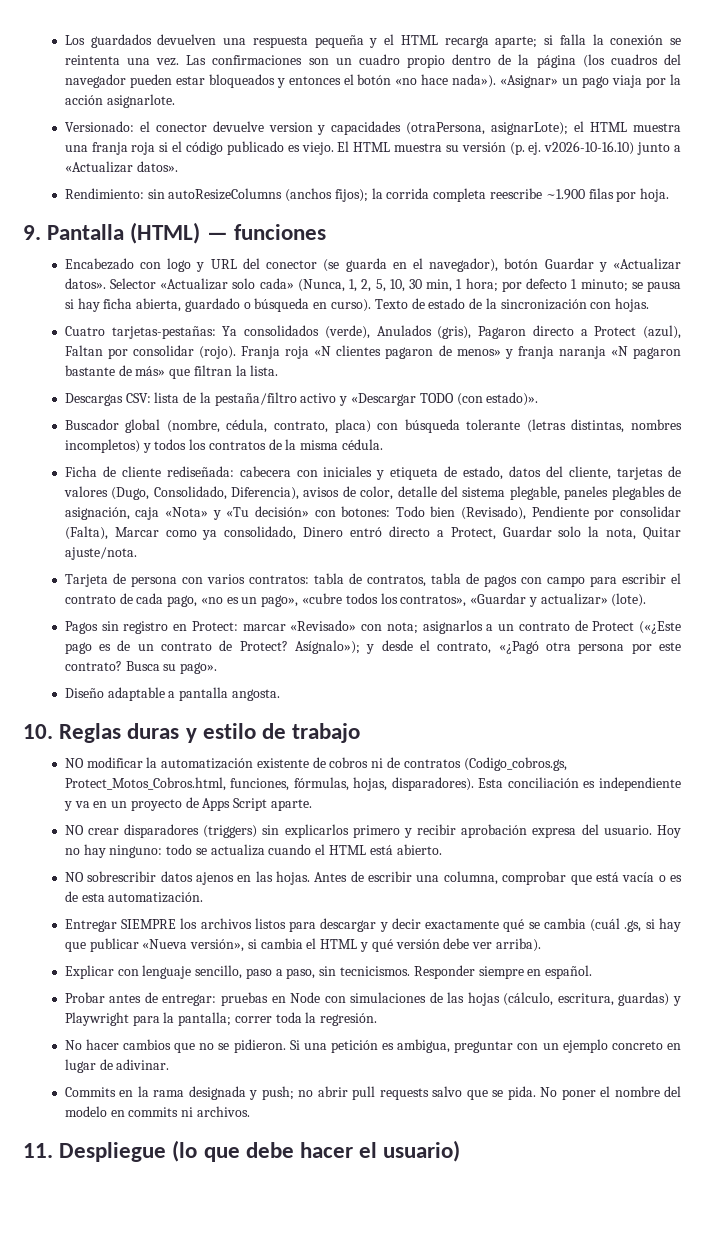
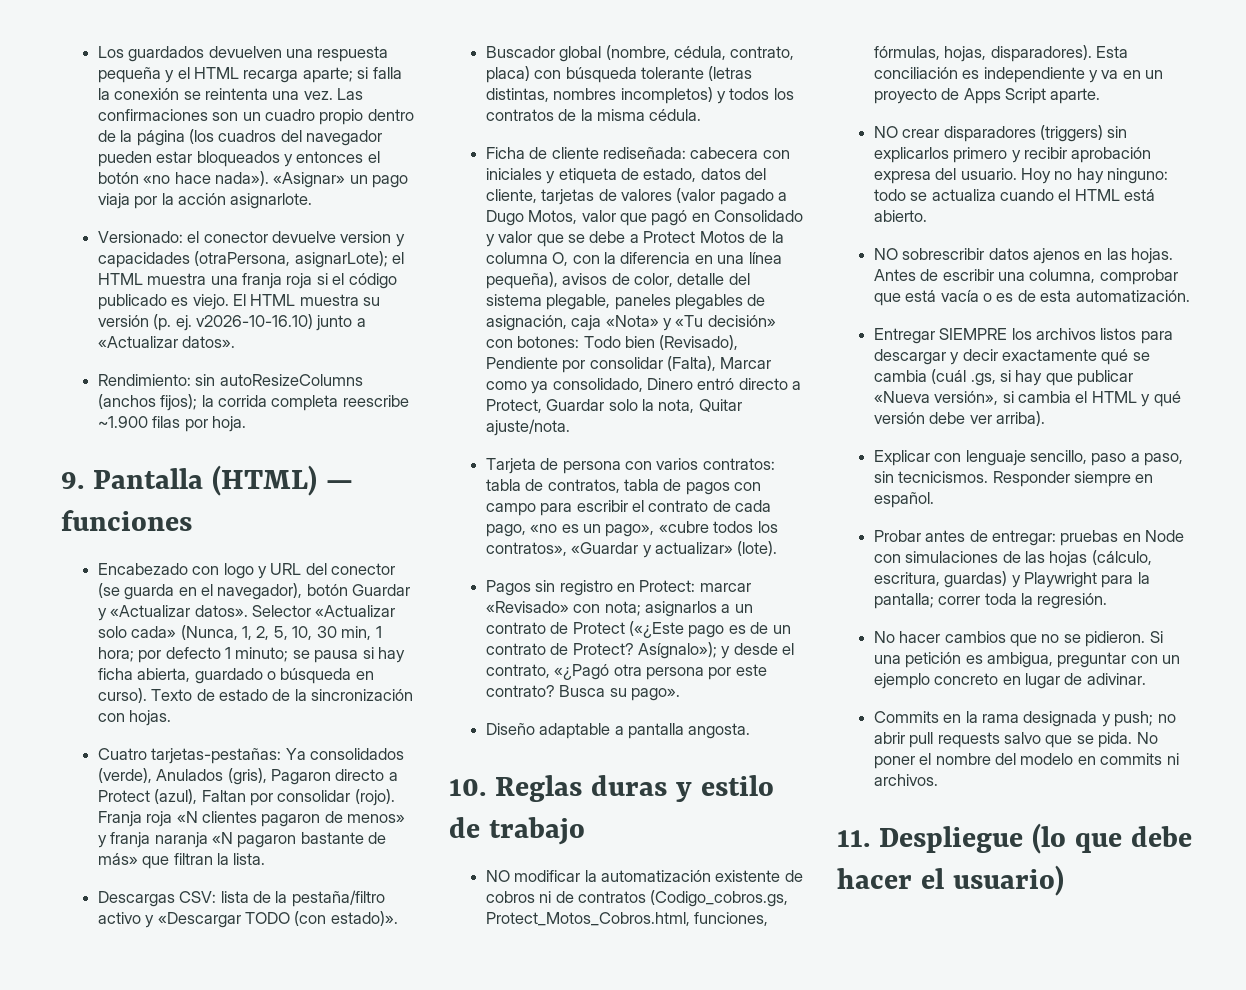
- Ficha de cliente rediseñada: cabecera con iniciales y etiqueta de estado, datos del cliente, tarjetas de valores (Dugo, Consolidado, Diferencia), avisos de color, detalle del sistema plegable, paneles plegables de asignación, caja «Nota» y «Tu decisión» con botones: Todo bien (Revisado), Pendiente por consolidar (Falta), Marcar como ya consolidado, Dinero entró directo a Protect, Guardar solo la nota, Quitar ajuste/nota.
+ Ficha de cliente rediseñada: cabecera con iniciales y etiqueta de estado, datos del cliente, tarjetas de valores (valor pagado a Dugo Motos, valor que pagó en Consolidado y valor que se debe a Protect Motos de la columna O, con la diferencia en una línea pequeña), avisos de color, detalle del sistema plegable, paneles plegables de asignación, caja «Nota» y «Tu decisión» con botones: Todo bien (Revisado), Pendiente por consolidar (Falta), Marcar como ya consolidado, Dinero entró directo a Protect, Guardar solo la nota, Quitar ajuste/nota.

